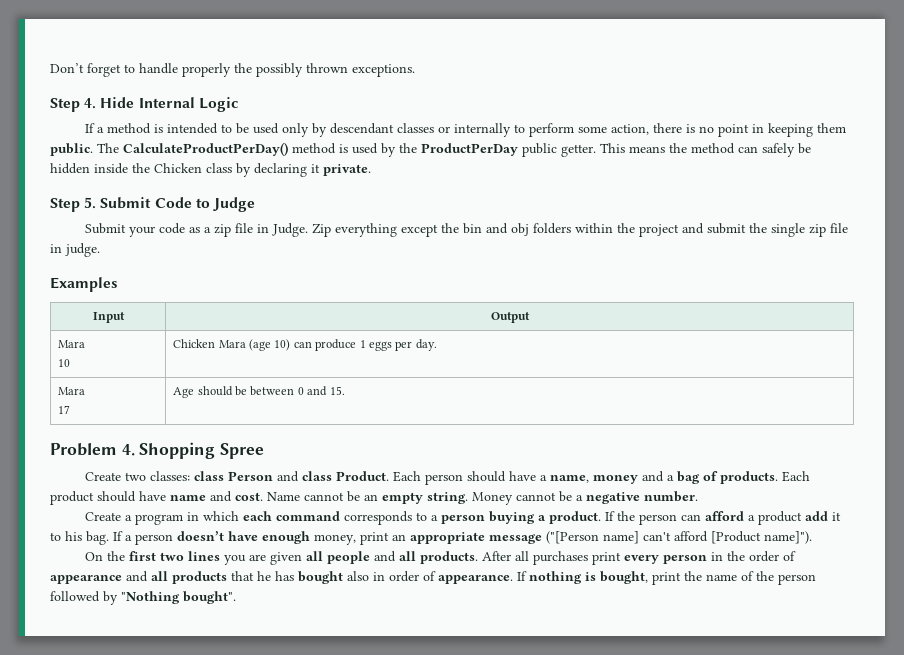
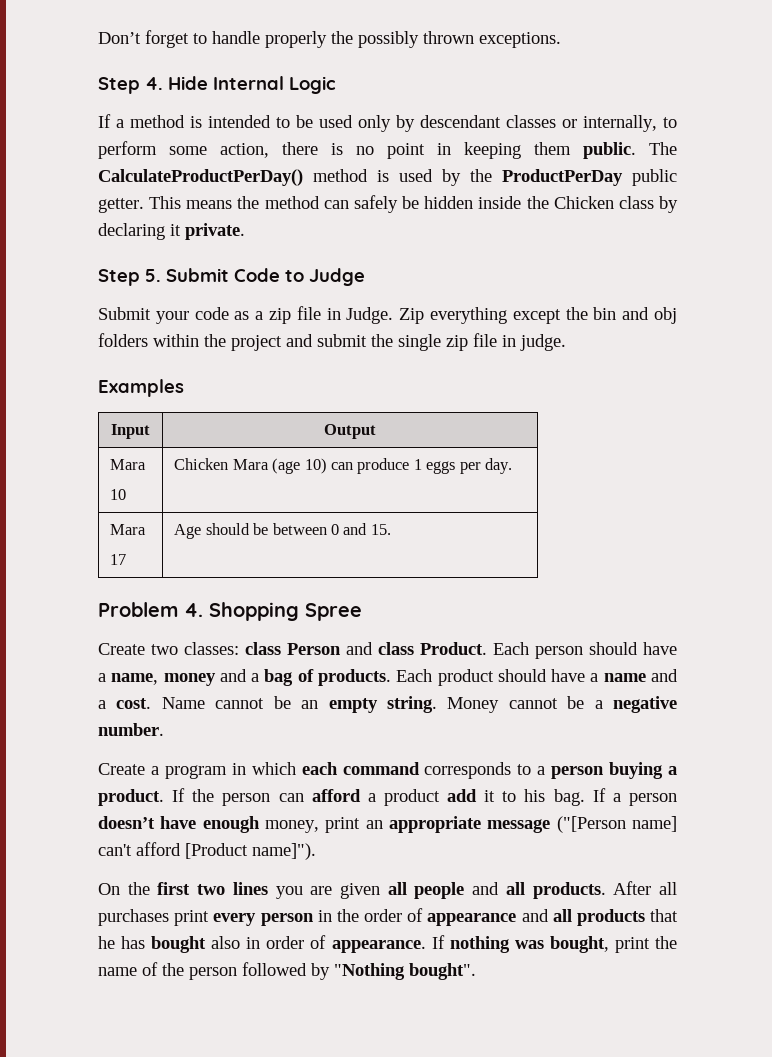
- If a method is intended to be used only by descendant classes or internally to perform some action, there is no point in keeping them public.
+ If a method is intended to be used only by descendant classes or internally, to perform some action, there is no point in keeping them public.
- Each product should have name and cost.
+ Each product should have a name and a cost.
- If nothing is bought, print the name of the person followed by "Nothing bought".
+ If nothing was bought, print the name of the person followed by "Nothing bought".

